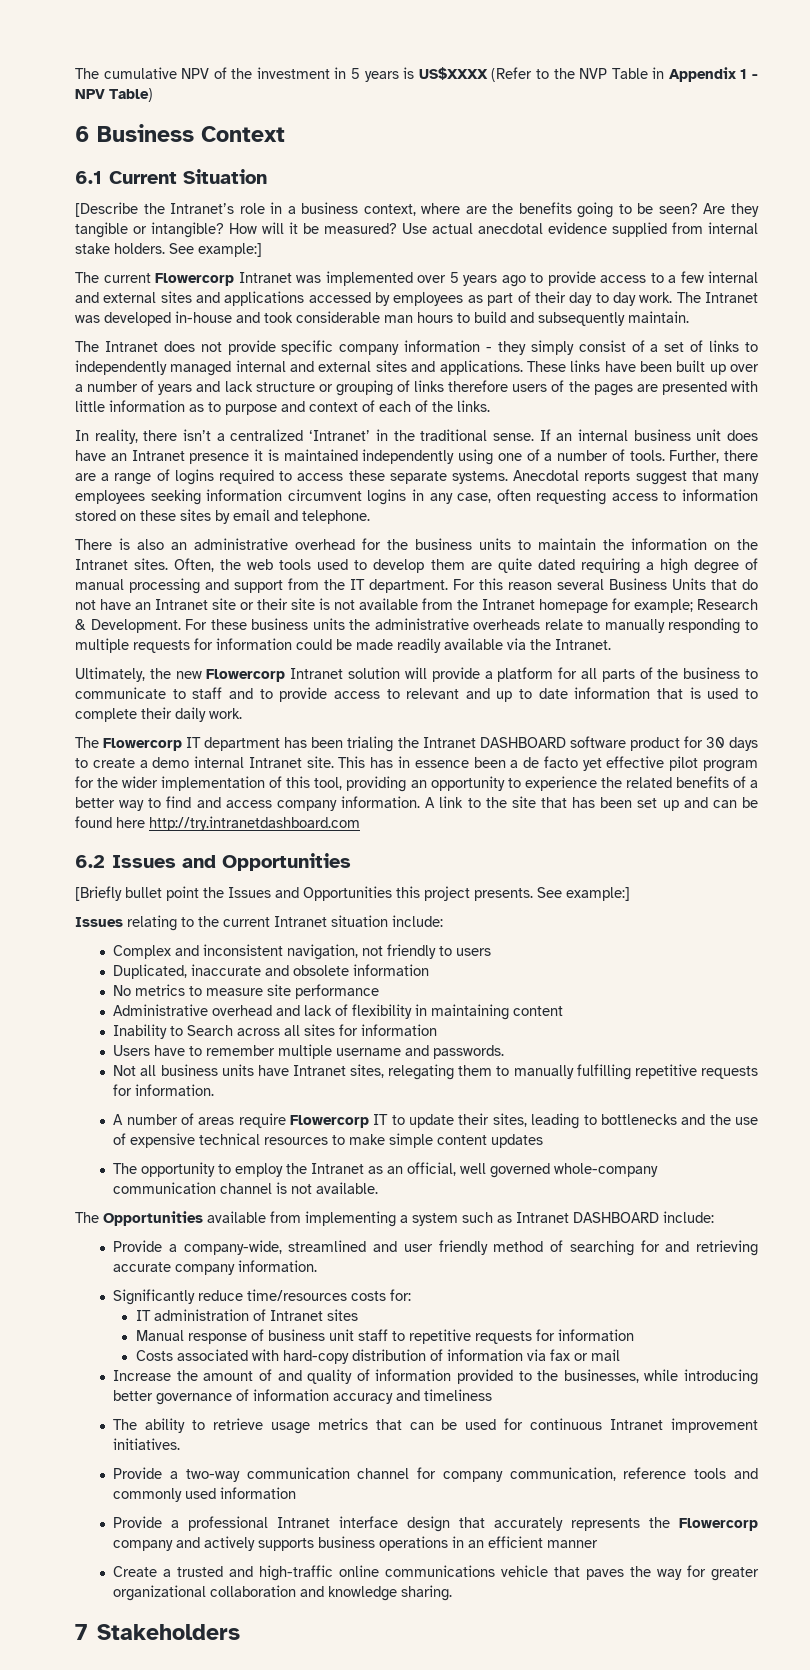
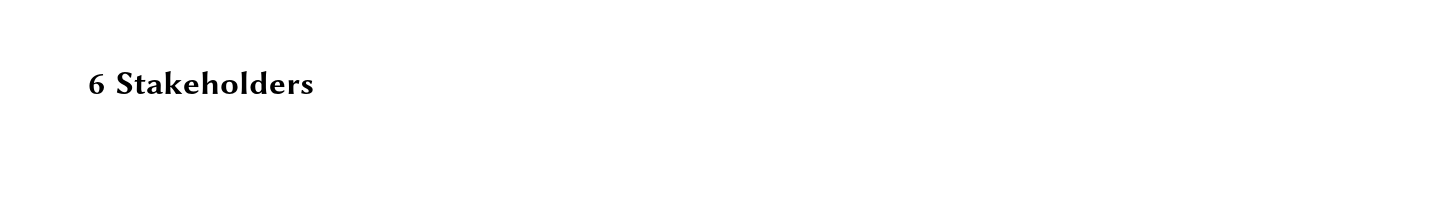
- The cumulative NPV of the investment in 5 years is US$XXXX (Refer to the NVP Table in Appendix 1 - NPV Table)
- 6 Business Context
- 6.1 Current Situation
- [Describe the Intranet’s role in a business context, where are the benefits going to be seen? Are they tangible or intangible? How will it be measured? Use actual anecdotal evidence supplied from internal stake holders. See example:]
- The current Flowercorp Intranet was implemented over 5 years ago to provide access to a few internal and external sites and applications accessed by employees as part of their day to day work. The Intranet was developed in-house and took considerable man hours to build and subsequently maintain.
- The Intranet does not provide specific company information - they simply consist of a set of links to independently managed internal and external sites and applications. These links have been built up over a number of years and lack structure or grouping of links therefore users of the pages are presented with little information as to purpose and context of each of the links.
- In reality, there isn’t a centralized ‘Intranet’ in the traditional sense. If an internal business unit does have an Intranet presence it is maintained independently using one of a number of tools. Further, there are a range of logins required to access these separate systems. Anecdotal reports suggest that many employees seeking information circumvent logins in any case, often requesting access to information stored on these sites by email and telephone.
- There is also an administrative overhead for the business units to maintain the information on the Intranet sites. Often, the web tools used to develop them are quite dated requiring a high degree of manual processing and support from the IT department. For this reason several Business Units that do not have an Intranet site or their site is not available from the Intranet homepage for example; Research & Development. For these business units the administrative overheads relate to manually responding to multiple requests for information could be made readily available via the Intranet.
- Ultimately, the new Flowercorp Intranet solution will provide a platform for all parts of the business to communicate to staff and to provide access to relevant and up to date information that is used to complete their daily work.
- The Flowercorp IT department has been trialing the Intranet DASHBOARD software product for 30 days to create a demo internal Intranet site. This has in essence been a de facto yet effective pilot program for the wider implementation of this tool, providing an opportunity to experience the related benefits of a better way to find and access company information. A link to the site that has been set up and can be found here http://try.intranetdashboard.com
- 6.2 Issues and Opportunities
- [Briefly bullet point the Issues and Opportunities this project presents. See example:]
- Issues relating to the current Intranet situation include:
- Complex and inconsistent navigation, not friendly to users
- Duplicated, inaccurate and obsolete information
- No metrics to measure site performance
- Administrative overhead and lack of flexibility in maintaining content
- Inability to Search across all sites for information
- Users have to remember multiple username and passwords.
- Not all business units have Intranet sites, relegating them to manually fulfilling repetitive requests for information.
- A number of areas require Flowercorp IT to update their sites, leading to bottlenecks and the use of expensive technical resources to make simple content updates
- The opportunity to employ the Intranet as an official, well governed whole-company communication channel is not available.
- The Opportunities available from implementing a system such as Intranet DASHBOARD include:
- Provide a company-wide, streamlined and user friendly method of searching for and retrieving accurate company information.
- Significantly reduce time/resources costs for:
- IT administration of Intranet sites
- Manual response of business unit staff to repetitive requests for information
- Costs associated with hard-copy distribution of information via fax or mail
- Increase the amount of and quality of information provided to the businesses, while introducing better governance of information accuracy and timeliness
- The ability to retrieve usage metrics that can be used for continuous Intranet improvement initiatives.
- Provide a two-way communication channel for company communication, reference tools and commonly used information
- Provide a professional Intranet interface design that accurately represents the Flowercorp company and actively supports business operations in an efficient manner
- Create a trusted and high-traffic online communications vehicle that paves the way for greater organizational collaboration and knowledge sharing.
- 7 Stakeholders
+ 6 Stakeholders

